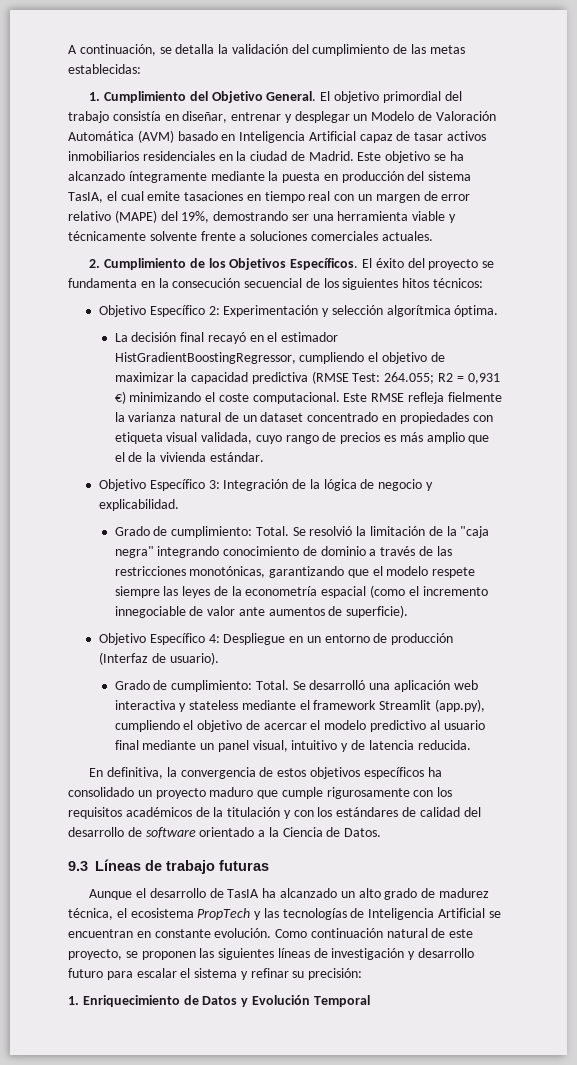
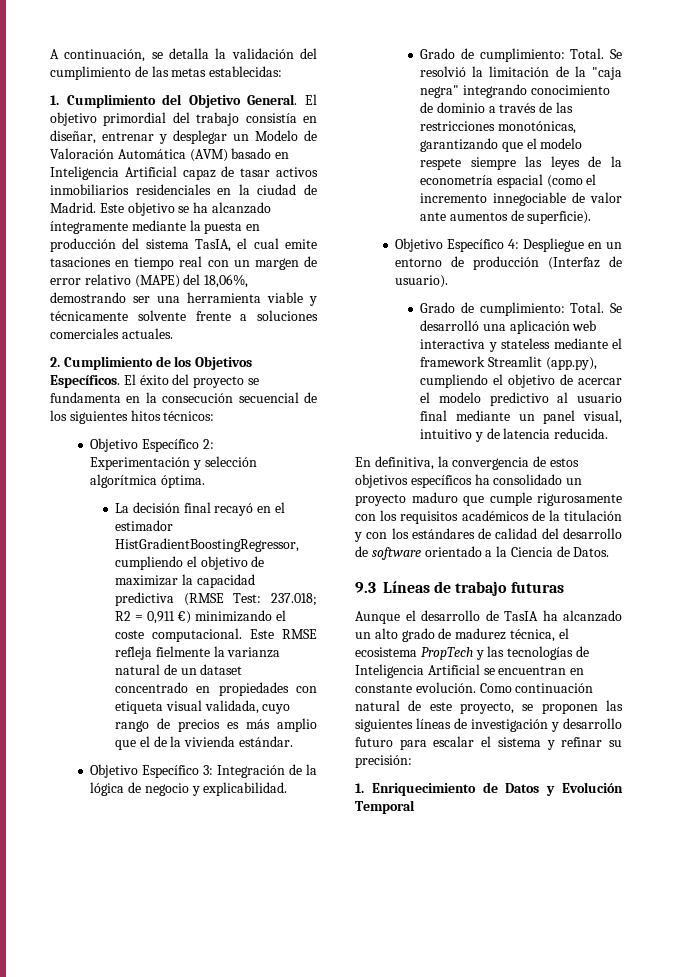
- Este objetivo se ha alcanzado íntegramente mediante la puesta en producción del sistema TasIA, el cual emite tasaciones en tiempo real con un margen de error relativo (MAPE) del 19%, demostrando ser una herramienta viable y técnicamente solvente frente a soluciones comerciales actuales.
+ Este objetivo se ha alcanzado íntegramente mediante la puesta en producción del sistema TasIA, el cual emite tasaciones en tiempo real con un margen de error relativo (MAPE) del 18,06%, demostrando ser una herramienta viable y técnicamente solvente frente a soluciones comerciales actuales.
- La decisión final recayó en el estimador HistGradientBoostingRegressor, cumpliendo el objetivo de maximizar la capacidad predictiva (RMSE Test: 264.055; R2 = 0,931 €) minimizando el coste computacional.
+ La decisión final recayó en el estimador HistGradientBoostingRegressor, cumpliendo el objetivo de maximizar la capacidad predictiva (RMSE Test: 237.018; R2 = 0,911 €) minimizando el coste computacional.

